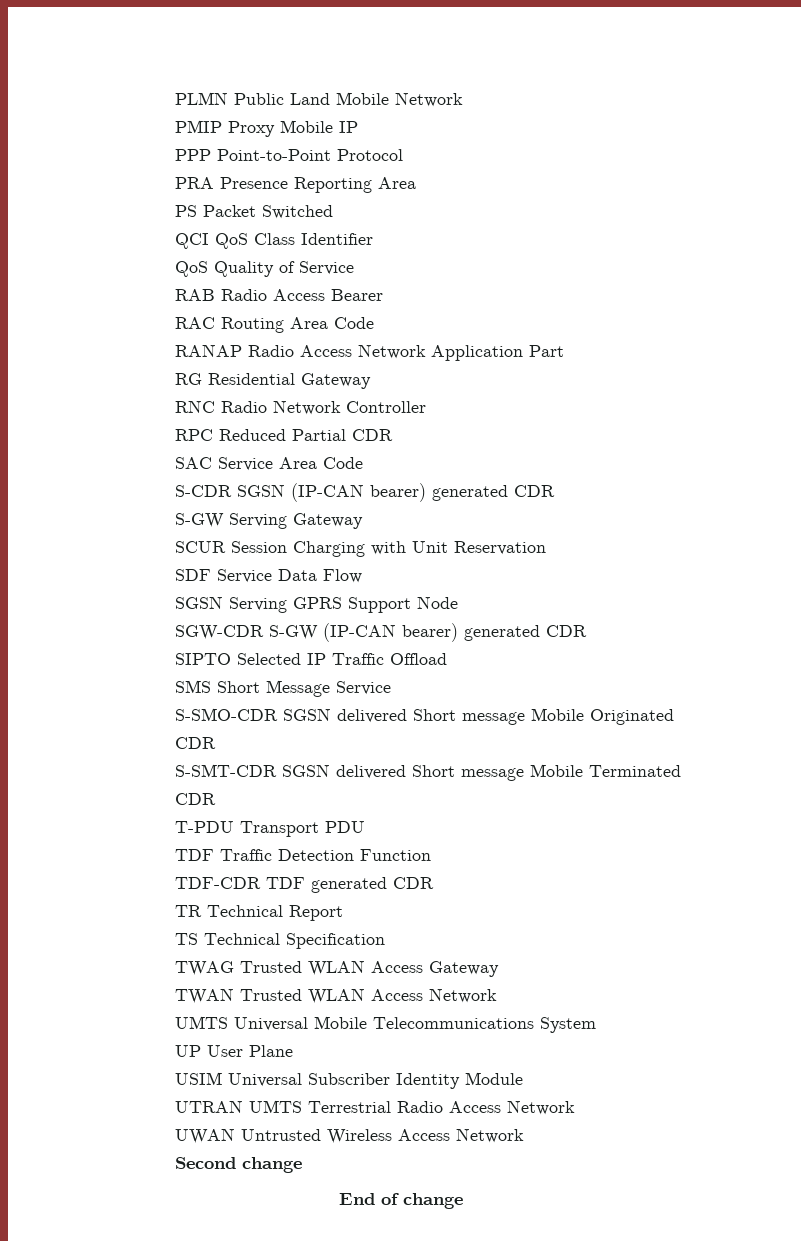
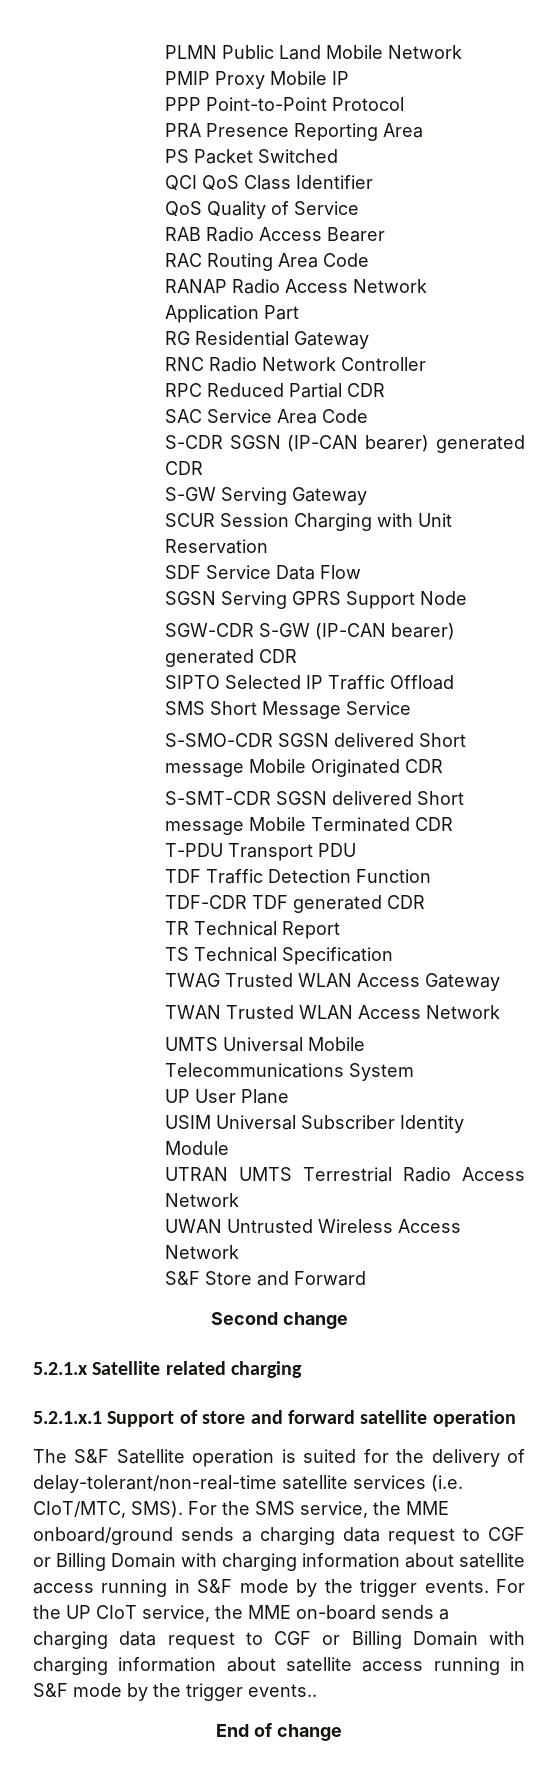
+ S&F Store and Forward
  Second change
+ 5.2.1.x Satellite related charging
+ 5.2.1.x.1 Support of store and forward satellite operation
+ The S&F Satellite operation is suited for the delivery of delay-tolerant/non-real-time satellite services (i.e. CIoT/MTC, SMS). For the SMS service, the MME onboard/ground sends a charging data request to CGF or Billing Domain with charging information about satellite access running in S&F mode by the trigger events. For the UP CIoT service, the MME on-board sends a charging data request to CGF or Billing Domain with charging information about satellite access running in S&F mode by the trigger events..

